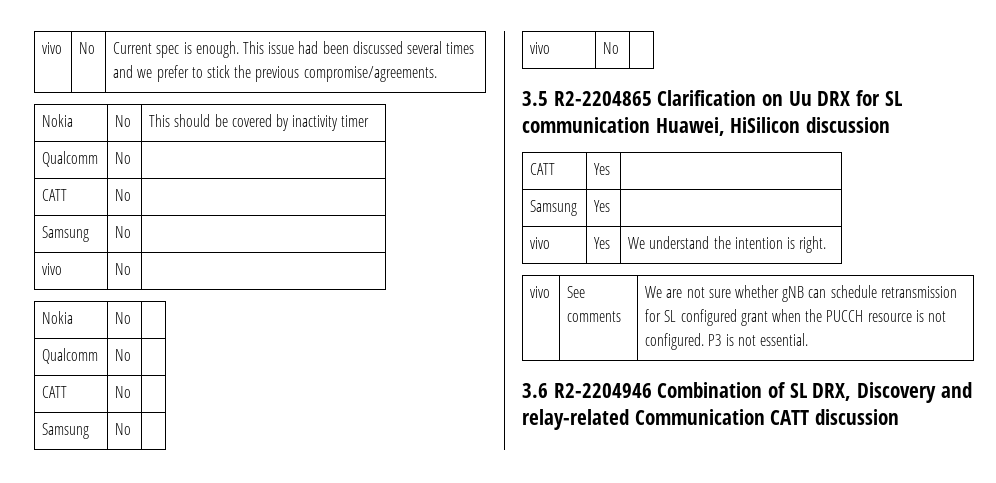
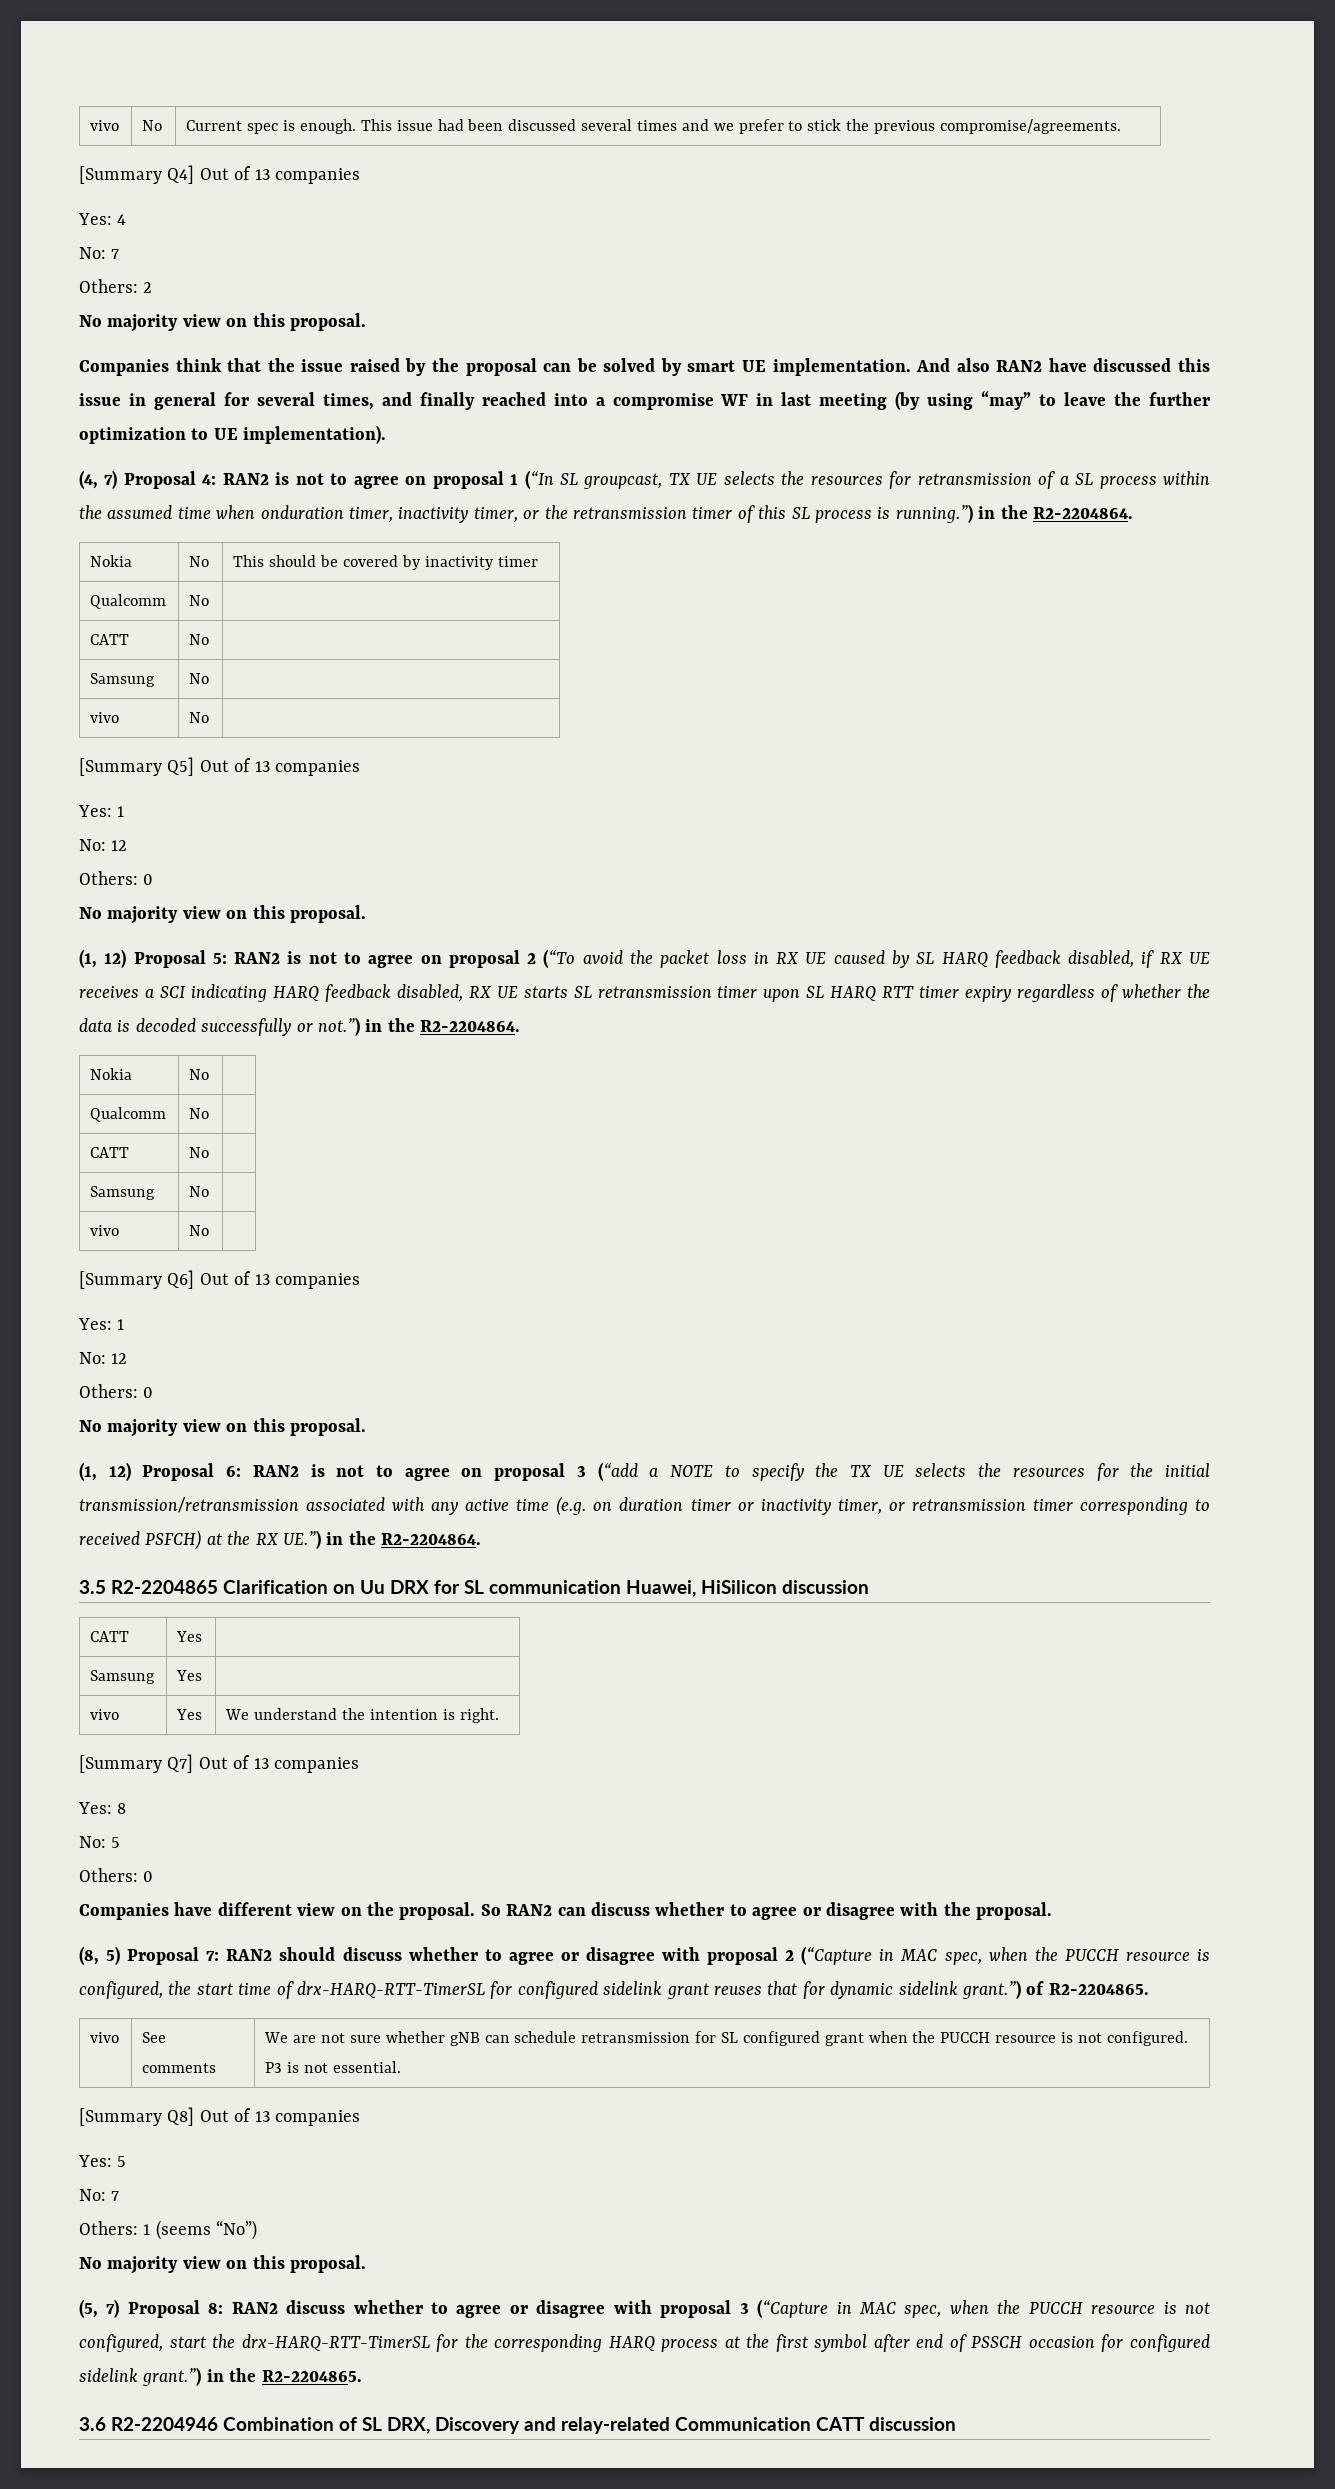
+ [Summary Q4] Out of 13 companies
+ Yes: 4
+ No: 7
+ Others: 2
+ No majority view on this proposal.
+ Companies think that the issue raised by the proposal can be solved by smart UE implementation. And also RAN2 have discussed this issue in general for several times, and finally reached into a compromise WF in last meeting (by using “may” to leave the further optimization to UE implementation).
+ (4, 7) Proposal 4: RAN2 is not to agree on proposal 1 (“In SL groupcast, TX UE selects the resources for retransmission of a SL process within the assumed time when onduration timer, inactivity timer, or the retransmission timer of this SL process is running.”) in the R2-2204864.
+ [Summary Q5] Out of 13 companies
+ Yes: 1
+ No: 12
+ Others: 0
+ No majority view on this proposal.
+ (1, 12) Proposal 5: RAN2 is not to agree on proposal 2 (“To avoid the packet loss in RX UE caused by SL HARQ feedback disabled, if RX UE receives a SCI indicating HARQ feedback disabled, RX UE starts SL retransmission timer upon SL HARQ RTT timer expiry regardless of whether the data is decoded successfully or not.”) in the R2-2204864.
+ [Summary Q6] Out of 13 companies
+ Yes: 1
+ No: 12
+ Others: 0
+ No majority view on this proposal.
+ (1, 12) Proposal 6: RAN2 is not to agree on proposal 3 (“add a NOTE to specify the TX UE selects the resources for the initial transmission/retransmission associated with any active time (e.g. on duration timer or inactivity timer, or retransmission timer corresponding to received PSFCH) at the RX UE.”) in the R2-2204864.
+ [Summary Q7] Out of 13 companies
+ Yes: 8
+ No: 5
+ Others: 0
+ Companies have different view on the proposal. So RAN2 can discuss whether to agree or disagree with the proposal.
+ (8, 5) Proposal 7: RAN2 should discuss whether to agree or disagree with proposal 2 (“Capture in MAC spec, when the PUCCH resource is configured, the start time of drx-HARQ-RTT-TimerSL for configured sidelink grant reuses that for dynamic sidelink grant.”) of R2-2204865.
+ [Summary Q8] Out of 13 companies
+ Yes: 5
+ No: 7
+ Others: 1 (seems “No”)
+ No majority view on this proposal.
+ (5, 7) Proposal 8: RAN2 discuss whether to agree or disagree with proposal 3 (“Capture in MAC spec, when the PUCCH resource is not configured, start the drx-HARQ-RTT-TimerSL for the corresponding HARQ process at the first symbol after end of PSSCH occasion for configured sidelink grant.”) in the R2-2204865.

